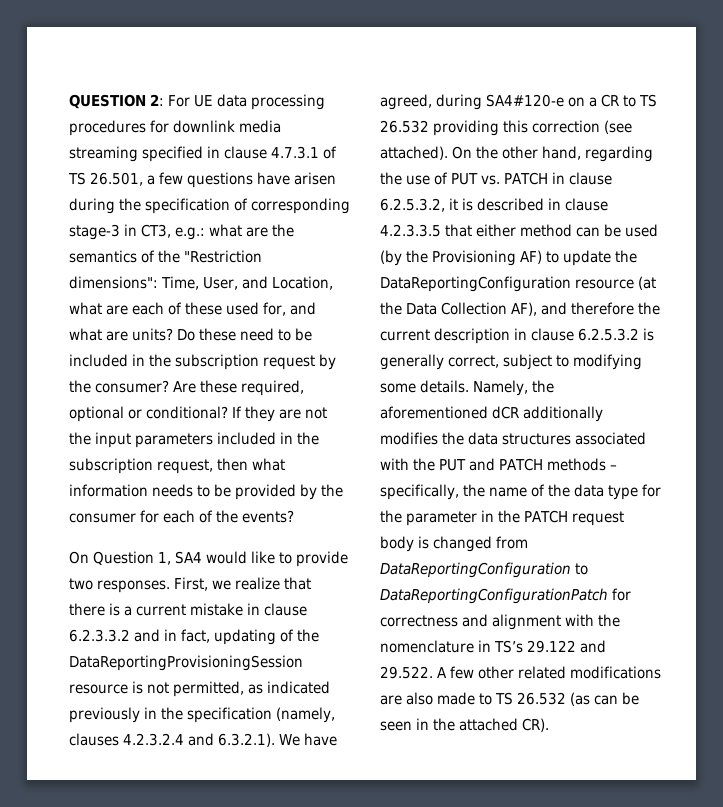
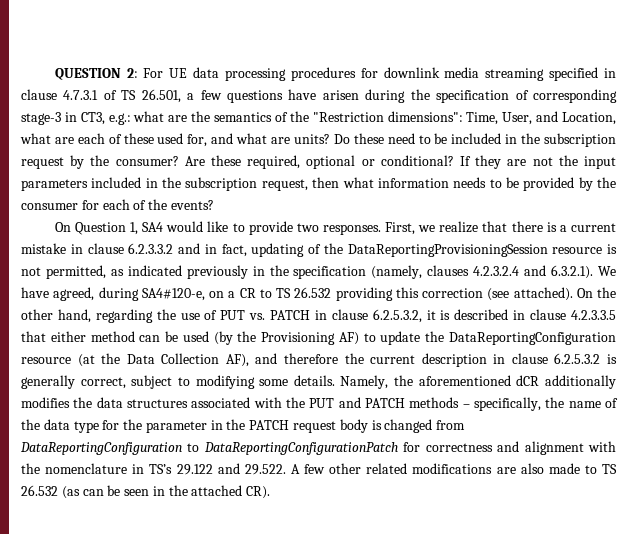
- First, we realize that there is a current mistake in clause 6.2.3.3.2 and in fact, updating of the DataReportingProvisioningSession resource is not permitted, as indicated previously in the specification (namely, clauses 4.2.3.2.4 and 6.3.2.1). We have agreed, during SA4#120-e on a CR to TS 26.532 providing this correction (see attached).
+ First, we realize that there is a current mistake in clause 6.2.3.3.2 and in fact, updating of the DataReportingProvisioningSession resource is not permitted, as indicated previously in the specification (namely, clauses 4.2.3.2.4 and 6.3.2.1). We have agreed, during SA4#120-e, on a CR to TS 26.532 providing this correction (see attached).

